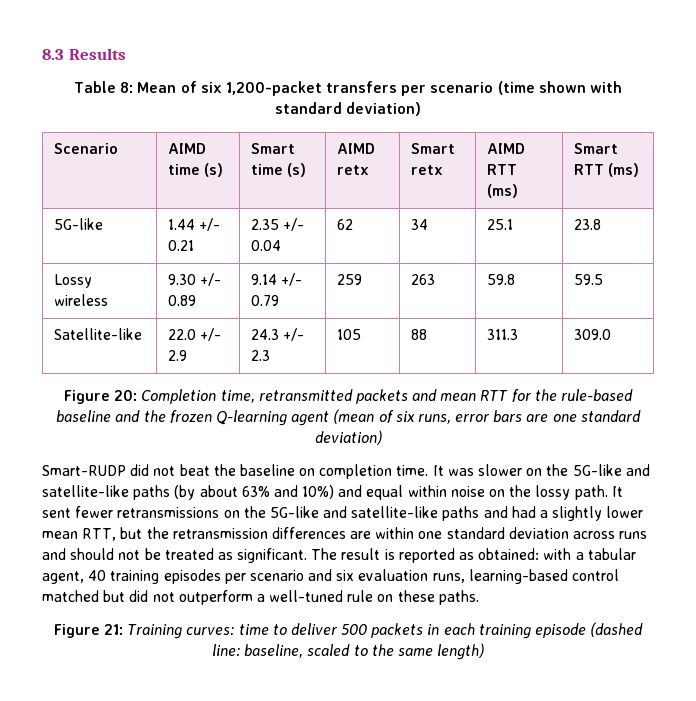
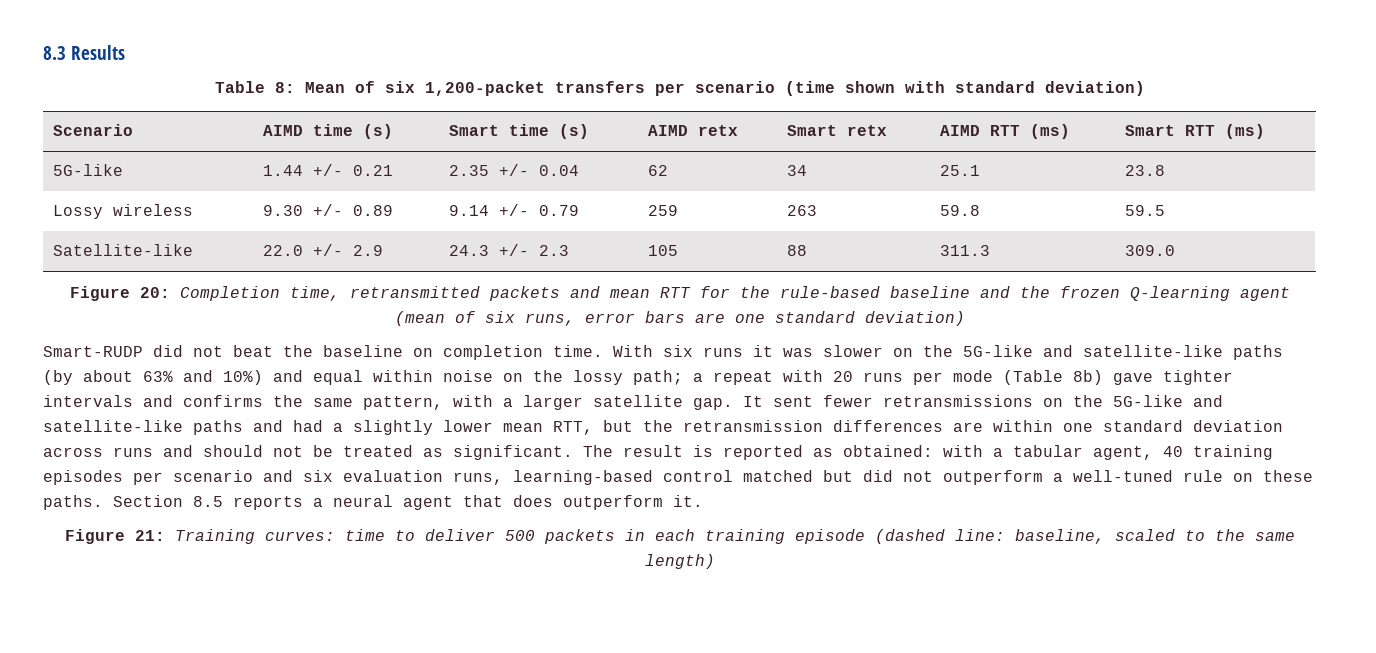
- It was slower on the 5G-like and satellite-like paths (by about 63% and 10%) and equal within noise on the lossy path.
+ With six runs it was slower on the 5G-like and satellite-like paths (by about 63% and 10%) and equal within noise on the lossy path; a repeat with 20 runs per mode (Table 8b) gave tighter intervals and confirms the same pattern, with a larger satellite gap.
+ Section 8.5 reports a neural agent that does outperform it.

